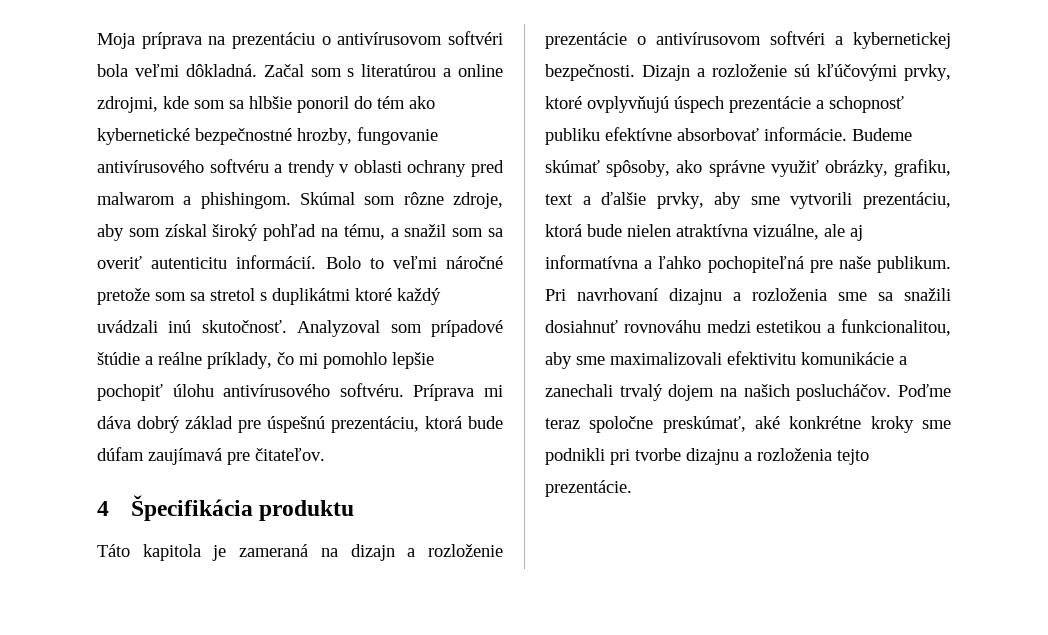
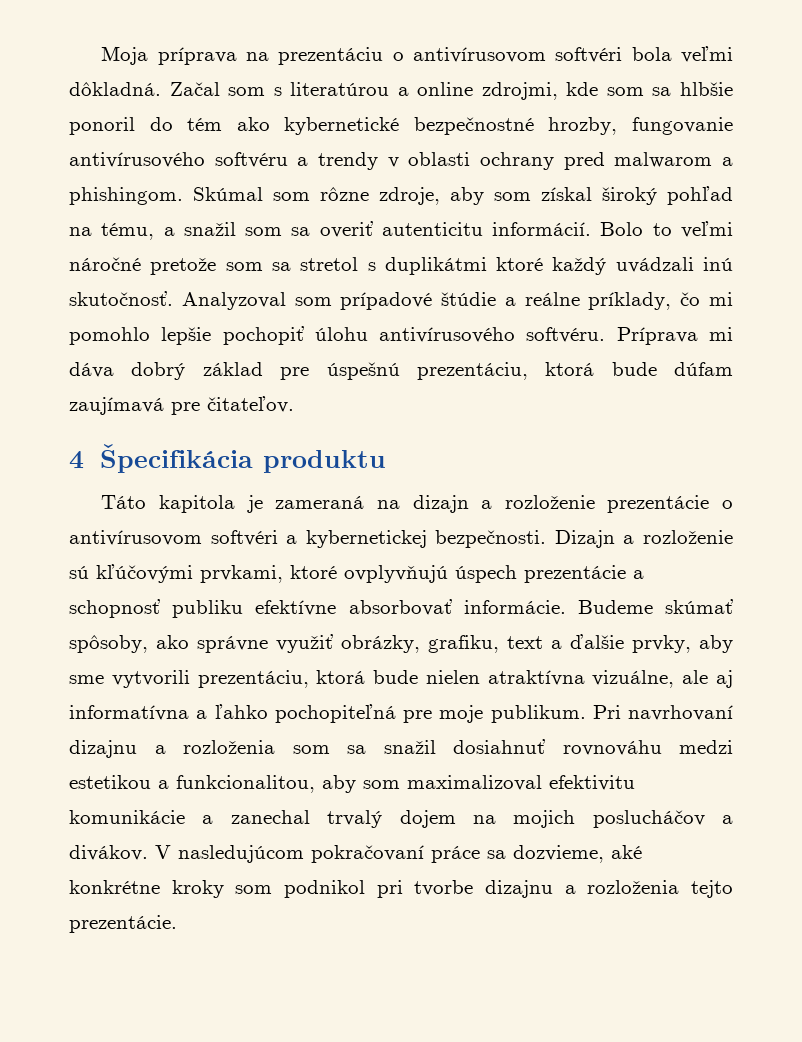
- Dizajn a rozloženie sú kľúčovými prvky, ktoré ovplyvňujú úspech prezentácie a schopnosť publiku efektívne absorbovať informácie.
+ Dizajn a rozloženie sú kľúčovými prvkami, ktoré ovplyvňujú úspech prezentácie a schopnosť publiku efektívne absorbovať informácie.
- Budeme skúmať spôsoby, ako správne využiť obrázky, grafiku, text a ďalšie prvky, aby sme vytvorili prezentáciu, ktorá bude nielen atraktívna vizuálne, ale aj informatívna a ľahko pochopiteľná pre naše publikum.
+ Budeme skúmať spôsoby, ako správne využiť obrázky, grafiku, text a ďalšie prvky, aby sme vytvorili prezentáciu, ktorá bude nielen atraktívna vizuálne, ale aj informatívna a ľahko pochopiteľná pre moje publikum.
- Pri navrhovaní dizajnu a rozloženia sme sa snažili dosiahnuť rovnováhu medzi estetikou a funkcionalitou, aby sme maximalizovali efektivitu komunikácie a zanechali trvalý dojem na našich poslucháčov. Poďme teraz spoločne preskúmať, aké konkrétne kroky sme podnikli pri tvorbe dizajnu a rozloženia tejto prezentácie.
+ Pri navrhovaní dizajnu a rozloženia som sa snažil dosiahnuť rovnováhu medzi estetikou a funkcionalitou, aby som maximalizoval efektivitu komunikácie a zanechal trvalý dojem na mojich poslucháčov a divákov. V nasledujúcom pokračovaní práce sa dozvieme, aké konkrétne kroky som podnikol pri tvorbe dizajnu a rozloženia tejto prezentácie.

